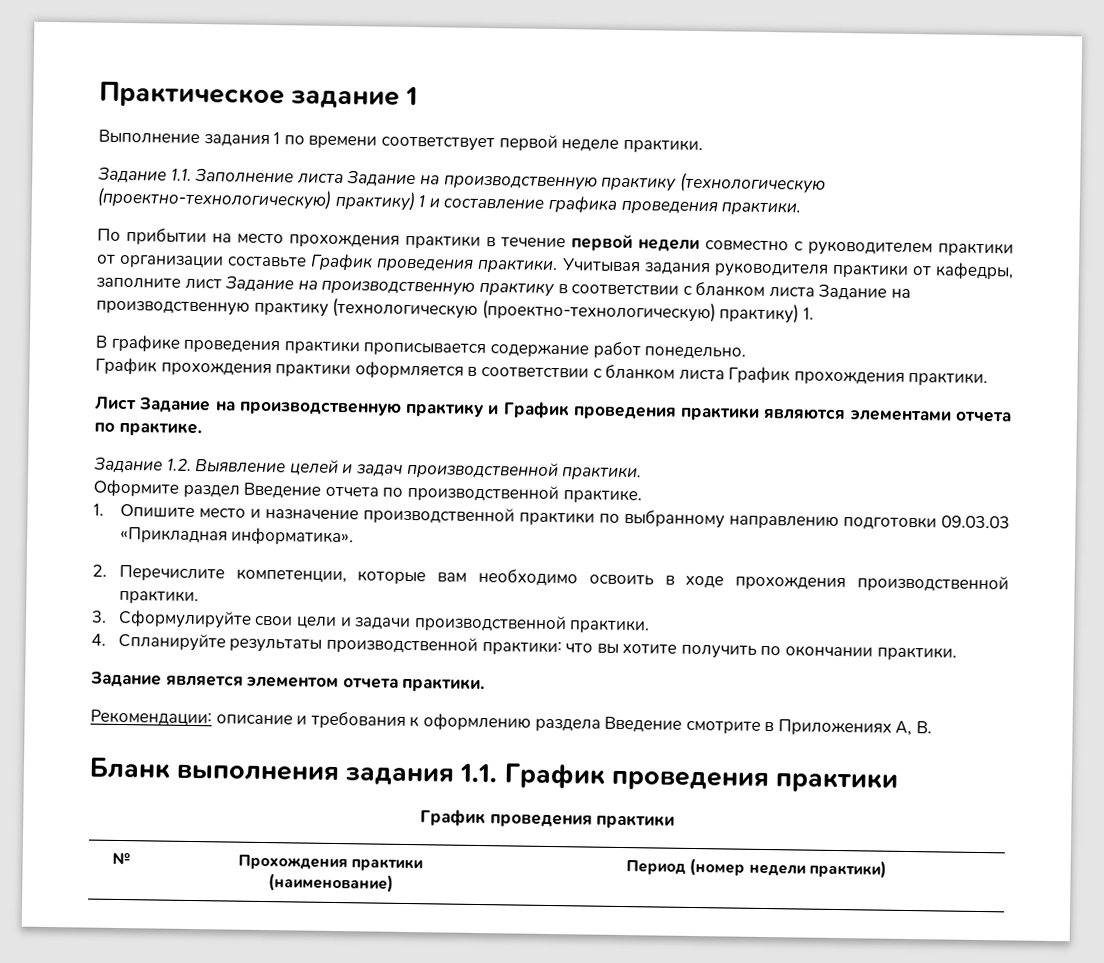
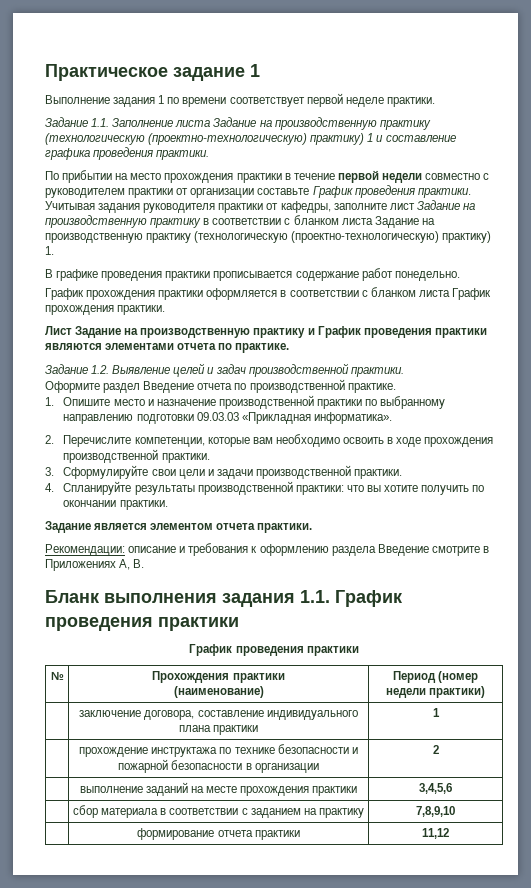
+ | заключение договора, составление индивидуального плана практики | 1
+ | прохождение инструктажа по технике безопасности и пожарной безопасности в организации | 2
+ | выполнение заданий на месте прохождения практики | 3,4,5,6
+ | сбор материала в соответствии с заданием на практику | 7,8,9,10
+ | формирование отчета практики | 11,12

